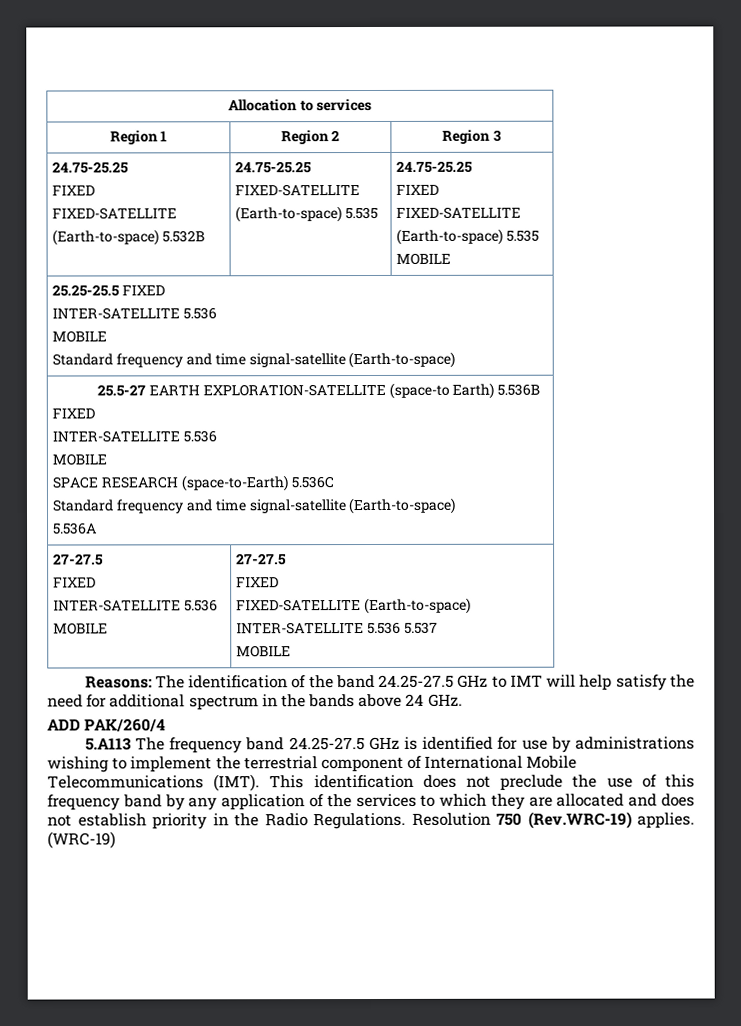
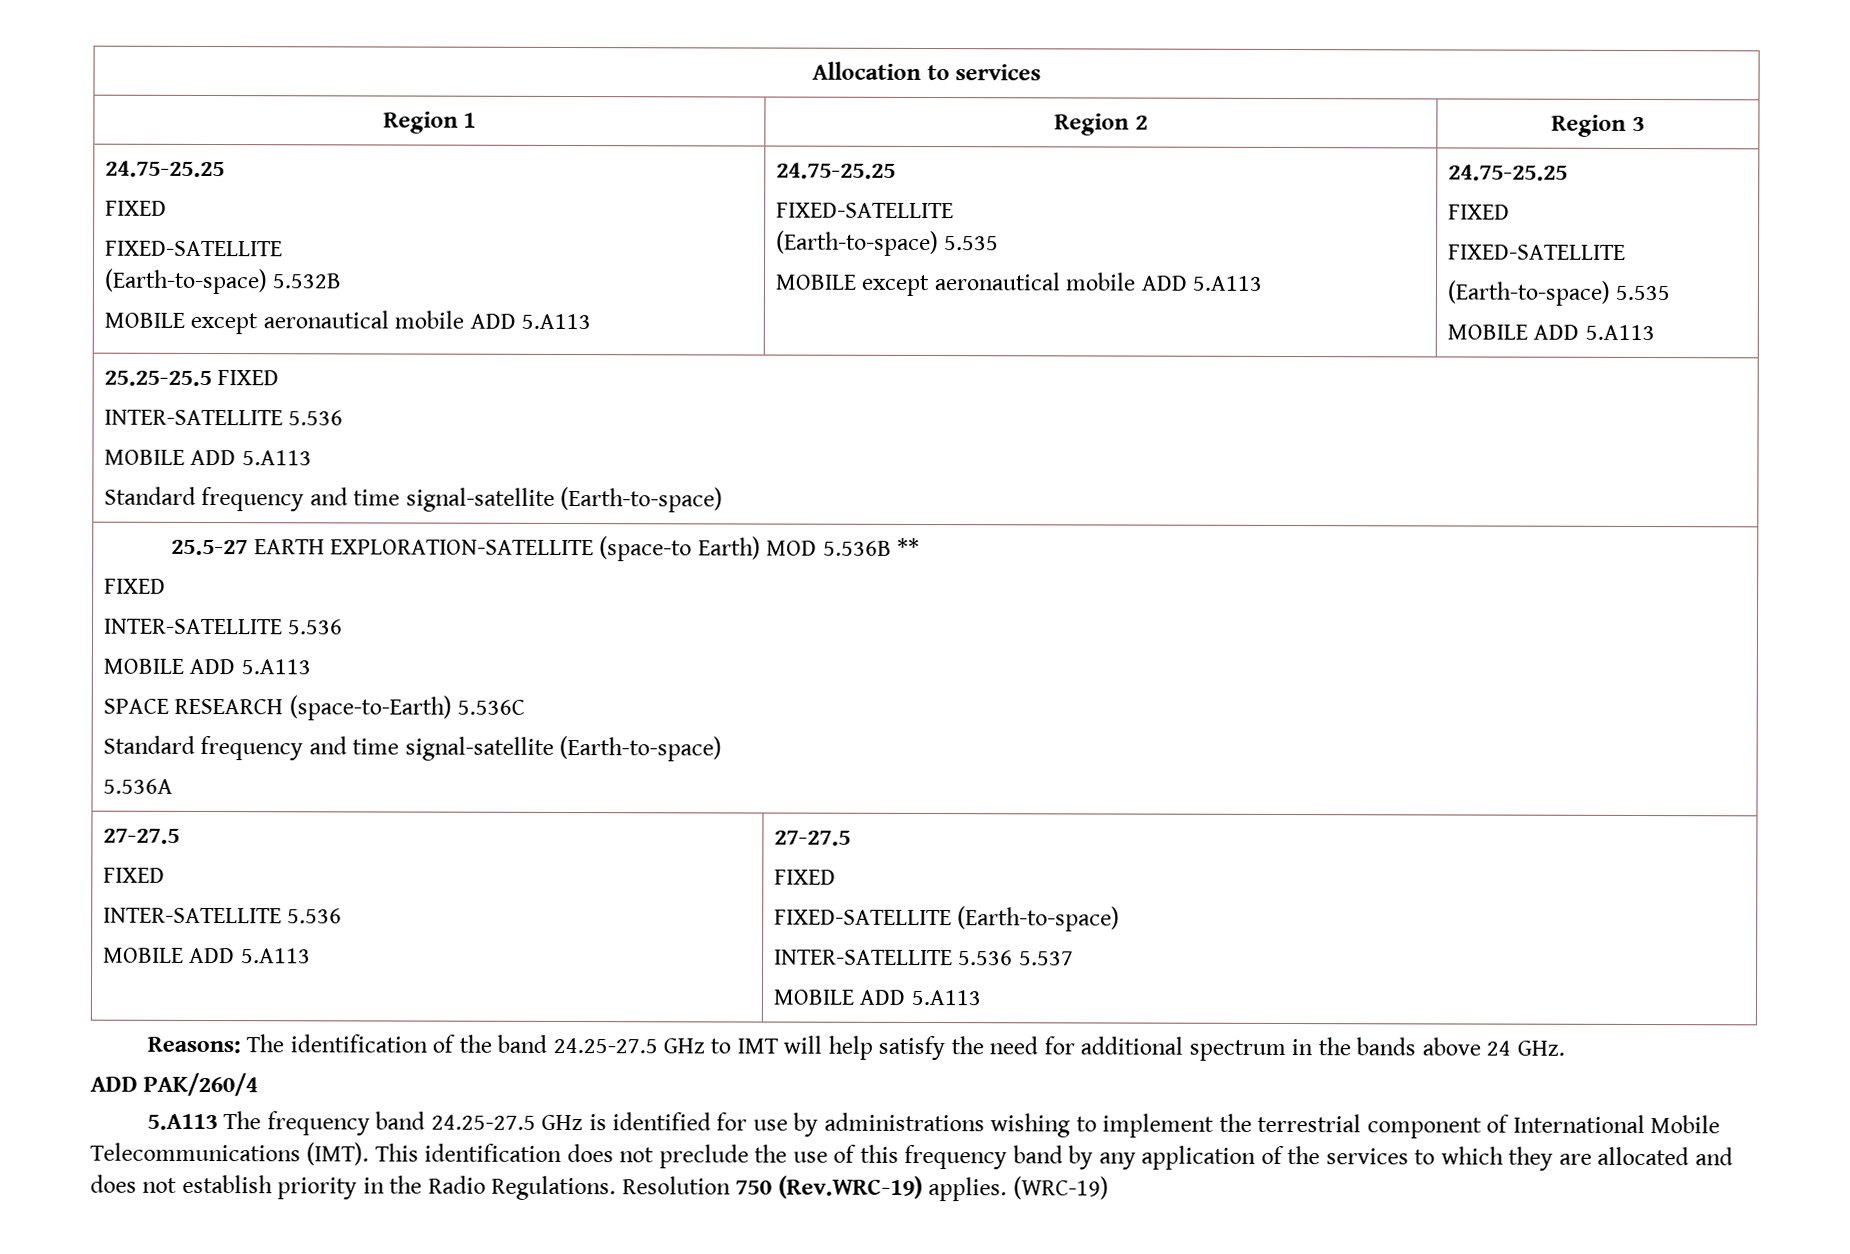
  Region 1 | Region 2 | Region 3
  24.75-25.25
  FIXED
  FIXED-SATELLITE
- (Earth-to-space) 5.532B | 24.75-25.25
+ (Earth-to-space) 5.532B
+ MOBILE except aeronautical mobile ADD 5.A113 | 24.75-25.25
  FIXED-SATELLITE
- (Earth-to-space) 5.535 | 24.75-25.25
+ (Earth-to-space) 5.535
+ MOBILE except aeronautical mobile ADD 5.A113 | 24.75-25.25
  FIXED
  FIXED-SATELLITE
  (Earth-to-space) 5.535
- MOBILE
+ MOBILE ADD 5.A113
  25.25-25.5 FIXED
  INTER-SATELLITE 5.536
- MOBILE
+ MOBILE ADD 5.A113
- 25.5-27 EARTH EXPLORATION-SATELLITE (space-to Earth) 5.536B
+ 25.5-27 EARTH EXPLORATION-SATELLITE (space-to Earth) MOD 5.536B **
  FIXED
  INTER-SATELLITE 5.536
- MOBILE
+ MOBILE ADD 5.A113
  SPACE RESEARCH (space-to-Earth) 5.536C
  Standard frequency and time signal-satellite (Earth-to-space)
  5.536A
  27-27.5
  FIXED
  INTER-SATELLITE 5.536
- MOBILE | 27-27.5
+ MOBILE ADD 5.A113 | 27-27.5
  FIXED
  FIXED-SATELLITE (Earth-to-space)
  INTER-SATELLITE 5.536 5.537
- MOBILE
+ MOBILE ADD 5.A113

